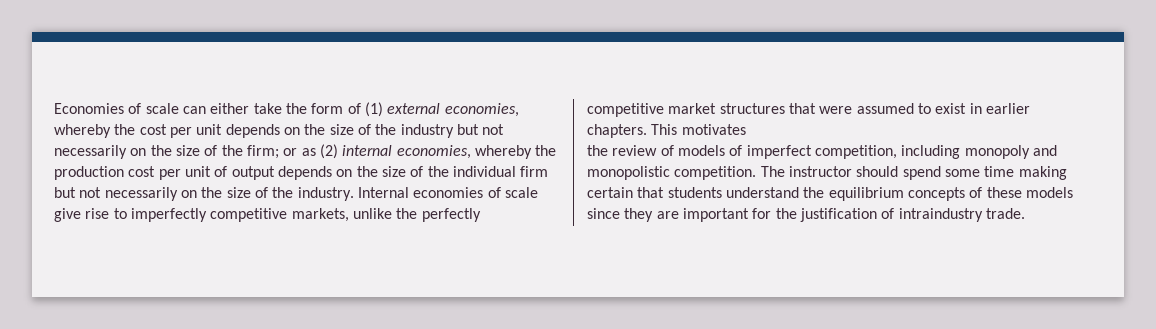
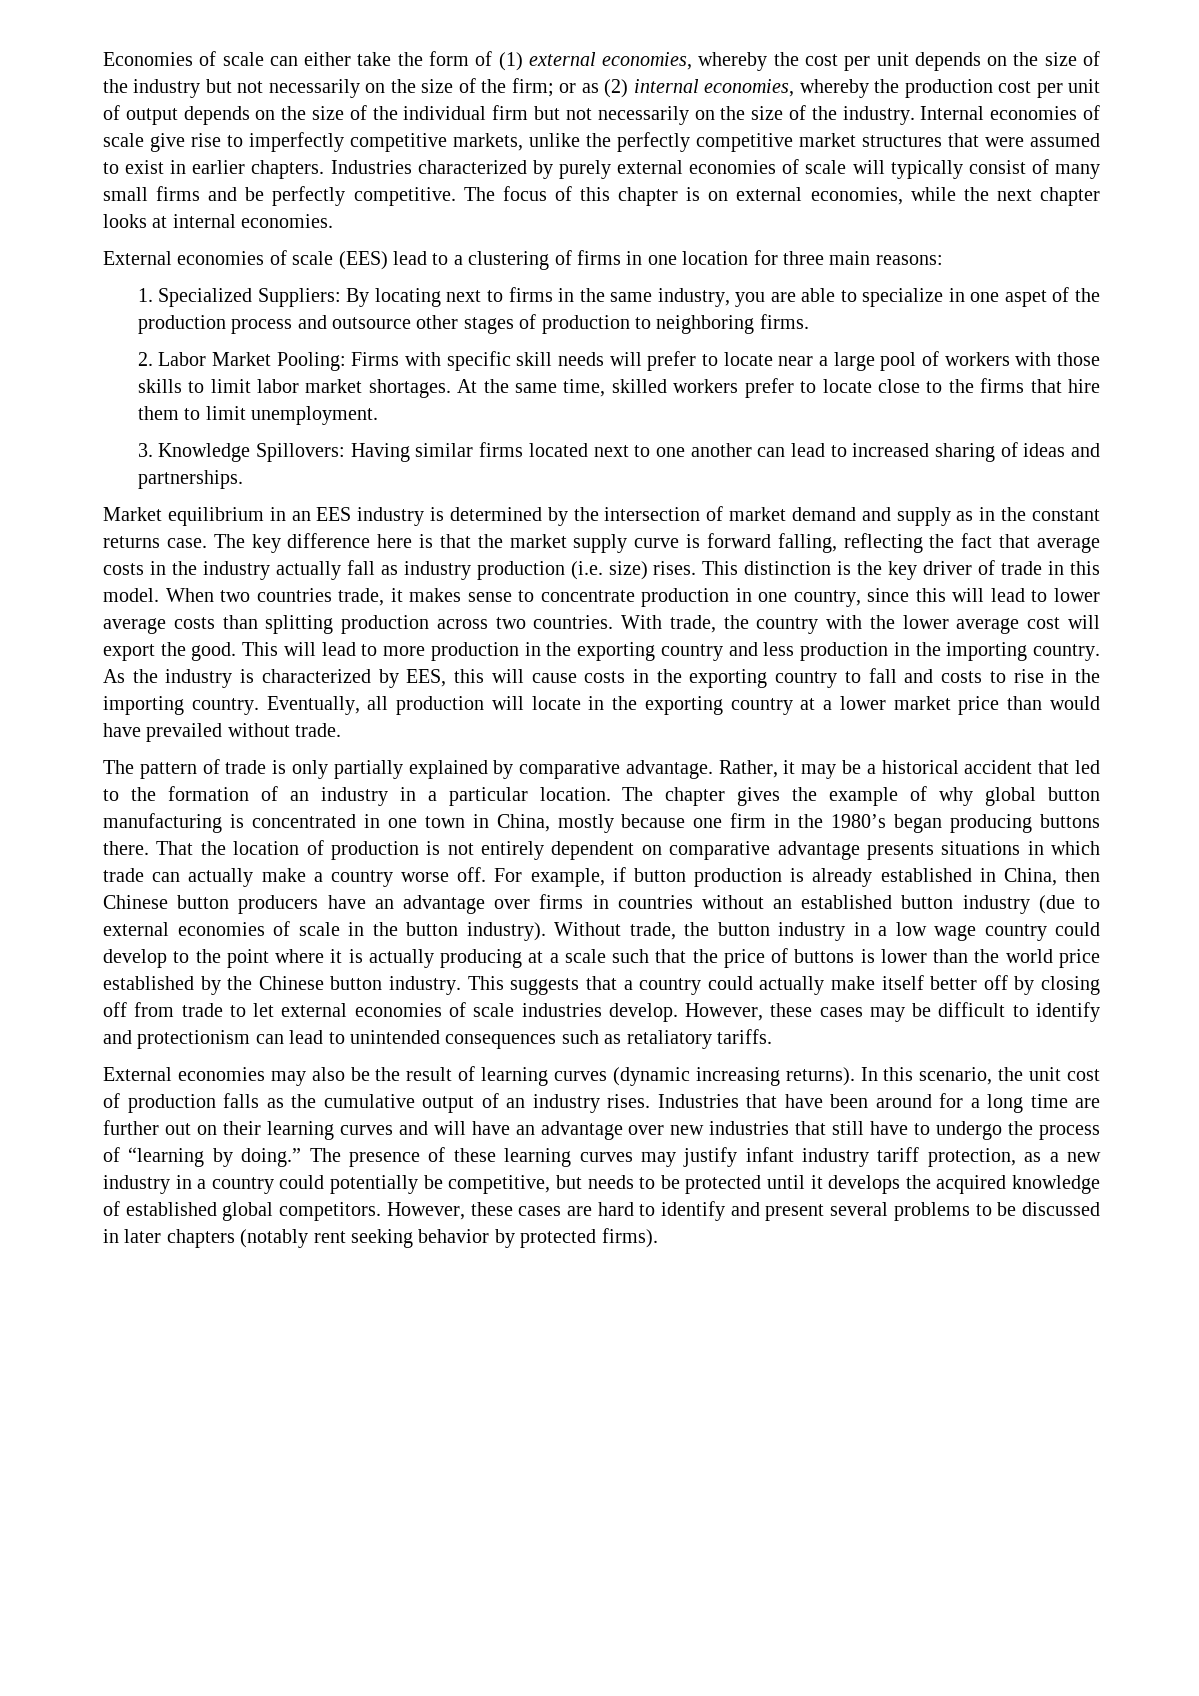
- This motivates
- the review of models of imperfect competition, including monopoly and monopolistic competition. The instructor should spend some time making certain that students understand the equilibrium concepts of these models since they are important for the justification of intraindustry trade.
+ Industries characterized by purely external economies of scale will typically consist of many small firms and be perfectly competitive. The focus of this chapter is on external economies, while the next chapter looks at internal economies.
+ External economies of scale (EES) lead to a clustering of firms in one location for three main reasons:
+ 1. Specialized Suppliers: By locating next to firms in the same industry, you are able to specialize in one aspet of the production process and outsource other stages of production to neighboring firms.
+ 2. Labor Market Pooling: Firms with specific skill needs will prefer to locate near a large pool of workers with those skills to limit labor market shortages. At the same time, skilled workers prefer to locate close to the firms that hire them to limit unemployment.
+ 3. Knowledge Spillovers: Having similar firms located next to one another can lead to increased sharing of ideas and partnerships.
+ Market equilibrium in an EES industry is determined by the intersection of market demand and supply as in the constant returns case. The key difference here is that the market supply curve is forward falling, reflecting the fact that average costs in the industry actually fall as industry production (i.e. size) rises. This distinction is the key driver of trade in this model. When two countries trade, it makes sense to concentrate production in one country, since this will lead to lower average costs than splitting production across two countries. With trade, the country with the lower average cost will export the good. This will lead to more production in the exporting country and less production in the importing country. As the industry is characterized by EES, this will cause costs in the exporting country to fall and costs to rise in the importing country. Eventually, all production will locate in the exporting country at a lower market price than would have prevailed without trade.
+ The pattern of trade is only partially explained by comparative advantage. Rather, it may be a historical accident that led to the formation of an industry in a particular location. The chapter gives the example of why global button manufacturing is concentrated in one town in China, mostly because one firm in the 1980’s began producing buttons there. That the location of production is not entirely dependent on comparative advantage presents situations in which trade can actually make a country worse off. For example, if button production is already established in China, then Chinese button producers have an advantage over firms in countries without an established button industry (due to external economies of scale in the button industry). Without trade, the button industry in a low wage country could develop to the point where it is actually producing at a scale such that the price of buttons is lower than the world price established by the Chinese button industry. This suggests that a country could actually make itself better off by closing off from trade to let external economies of scale industries develop. However, these cases may be difficult to identify and protectionism can lead to unintended consequences such as retaliatory tariffs.
+ External economies may also be the result of learning curves (dynamic increasing returns). In this scenario, the unit cost of production falls as the cumulative output of an industry rises. Industries that have been around for a long time are further out on their learning curves and will have an advantage over new industries that still have to undergo the process of “learning by doing.” The presence of these learning curves may justify infant industry tariff protection, as a new industry in a country could potentially be competitive, but needs to be protected until it develops the acquired knowledge of established global competitors. However, these cases are hard to identify and present several problems to be discussed in later chapters (notably rent seeking behavior by protected firms).

